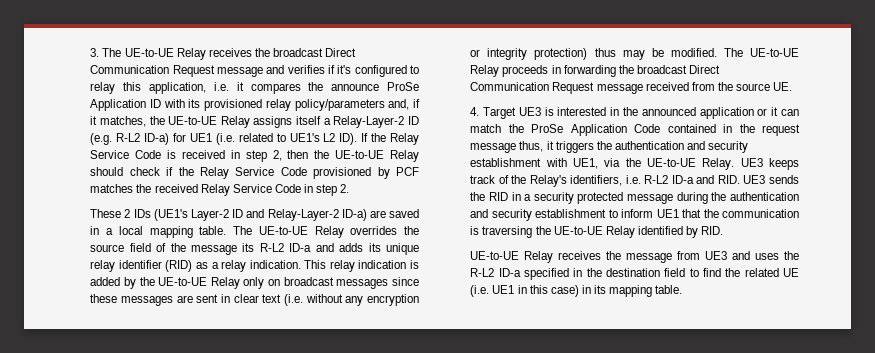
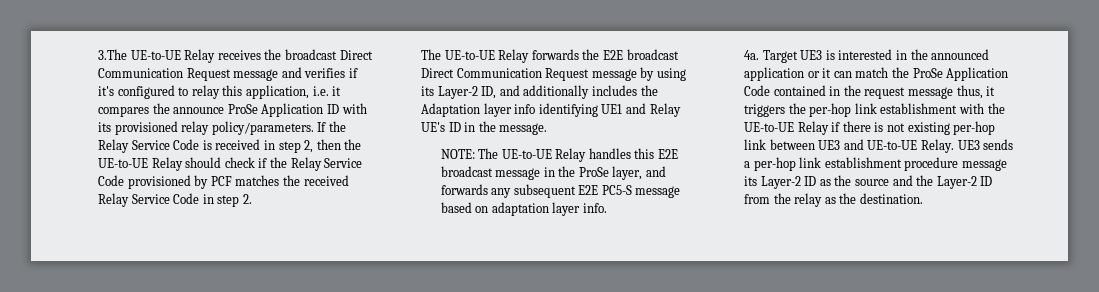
- 3. The UE-to-UE Relay receives the broadcast Direct Communication Request message and verifies if it's configured to relay this application, i.e. it compares the announce ProSe Application ID with its provisioned relay policy/parameters and, if it matches, the UE-to-UE Relay assigns itself a Relay-Layer-2 ID (e.g. R-L2 ID-a) for UE1 (i.e. related to UE1's L2 ID). If the Relay Service Code is received in step 2, then the UE-to-UE Relay should check if the Relay Service Code provisioned by PCF matches the received Relay Service Code in step 2.
+ 3.The UE-to-UE Relay receives the broadcast Direct Communication Request message and verifies if it's configured to relay this application, i.e. it compares the announce ProSe Application ID with its provisioned relay policy/parameters. If the Relay Service Code is received in step 2, then the UE-to-UE Relay should check if the Relay Service Code provisioned by PCF matches the received Relay Service Code in step 2.
- These 2 IDs (UE1's Layer-2 ID and Relay-Layer-2 ID-a) are saved in a local mapping table. The UE-to-UE Relay overrides the source field of the message its R-L2 ID-a and adds its unique relay identifier (RID) as a relay indication. This relay indication is added by the UE-to-UE Relay only on broadcast messages since these messages are sent in clear text (i.e. without any encryption or integrity protection) thus may be modified. The UE-to-UE Relay proceeds in forwarding the broadcast Direct Communication Request message received from the source UE.
- 4. Target UE3 is interested in the announced application or it can match the ProSe Application Code contained in the request message thus, it triggers the authentication and security establishment with UE1, via the UE-to-UE Relay. UE3 keeps track of the Relay's identifiers, i.e. R-L2 ID-a and RID. UE3 sends the RID in a security protected message during the authentication and security establishment to inform UE1 that the communication is traversing the UE-to-UE Relay identified by RID.
- UE-to-UE Relay receives the message from UE3 and uses the R-L2 ID-a specified in the destination field to find the related UE (i.e. UE1 in this case) in its mapping table.
+ The UE-to-UE Relay forwards the E2E broadcast Direct Communication Request message by using its Layer-2 ID, and additionally includes the Adaptation layer info identifying UE1 and Relay UE's ID in the message.
+ NOTE: The UE-to-UE Relay handles this E2E broadcast message in the ProSe layer, and forwards any subsequent E2E PC5-S message based on adaptation layer info.
+ 4a. Target UE3 is interested in the announced application or it can match the ProSe Application Code contained in the request message thus, it triggers the per-hop link establishment with the UE-to-UE Relay if there is not existing per-hop link between UE3 and UE-to-UE Relay. UE3 sends a per-hop link establishment procedure message its Layer-2 ID as the source and the Layer-2 ID from the relay as the destination.

